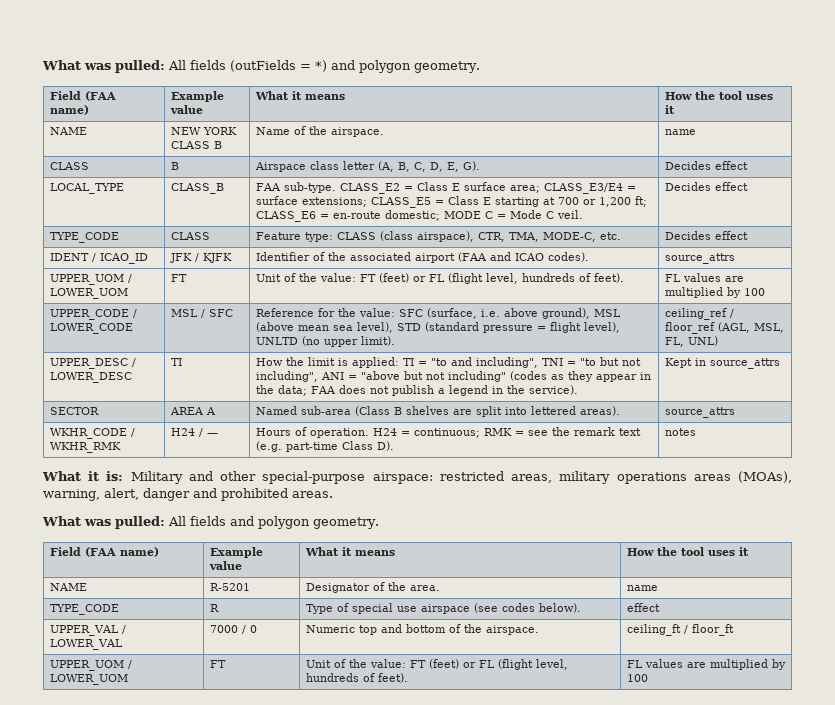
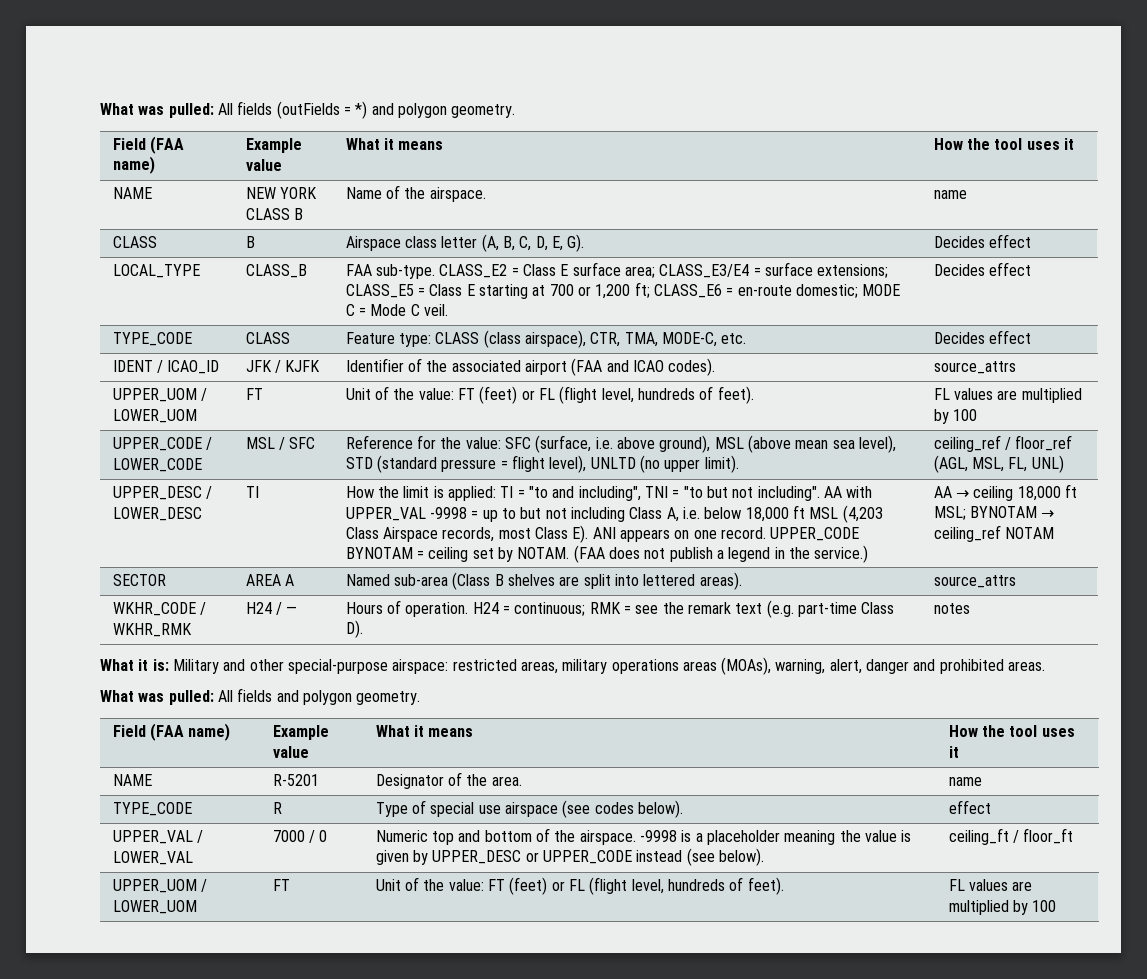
- How the limit is applied: TI = "to and including", TNI = "to but not including", ANI = "above but not including" (codes as they appear in the data; FAA does not publish a legend in the service). | Kept in source_attrs
+ How the limit is applied: TI = "to and including", TNI = "to but not including". AA with UPPER_VAL -9998 = up to but not including Class A, i.e. below 18,000 ft MSL (4,203 Class Airspace records, most Class E). ANI appears on one record. UPPER_CODE BYNOTAM = ceiling set by NOTAM. (FAA does not publish a legend in the service.) | AA → ceiling 18,000 ft MSL; BYNOTAM → ceiling_ref NOTAM
- UPPER_VAL / LOWER_VAL | 7000 / 0 | Numeric top and bottom of the airspace. | ceiling_ft / floor_ft
+ UPPER_VAL / LOWER_VAL | 7000 / 0 | Numeric top and bottom of the airspace. -9998 is a placeholder meaning the value is given by UPPER_DESC or UPPER_CODE instead (see below). | ceiling_ft / floor_ft

